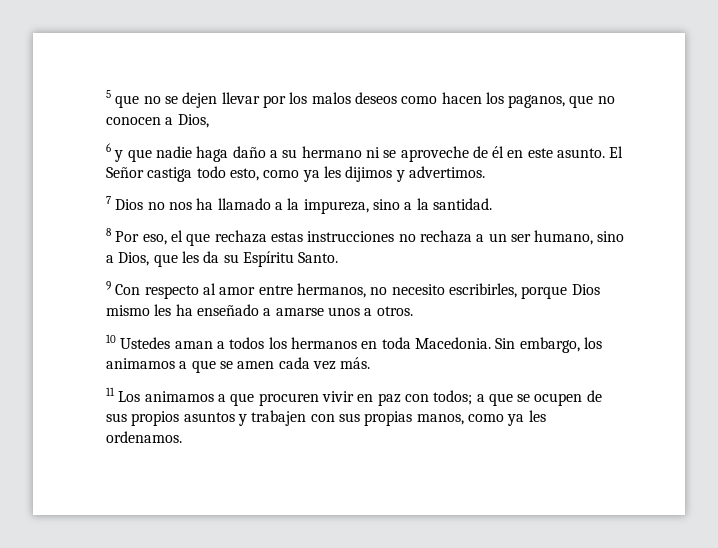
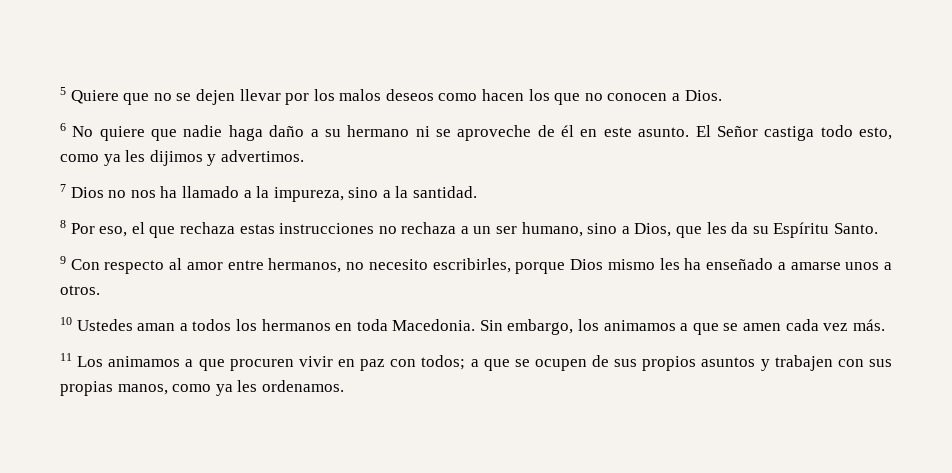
- 5 que no se dejen llevar por los malos deseos como hacen los paganos, que no conocen a Dios,
+ 5 Quiere que no se dejen llevar por los malos deseos como hacen los que no conocen a Dios.
- 6 y que nadie haga daño a su hermano ni se aproveche de él en este asunto.
+ 6 No quiere que nadie haga daño a su hermano ni se aproveche de él en este asunto.

